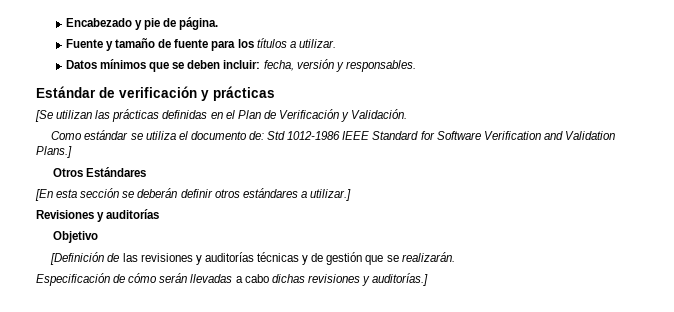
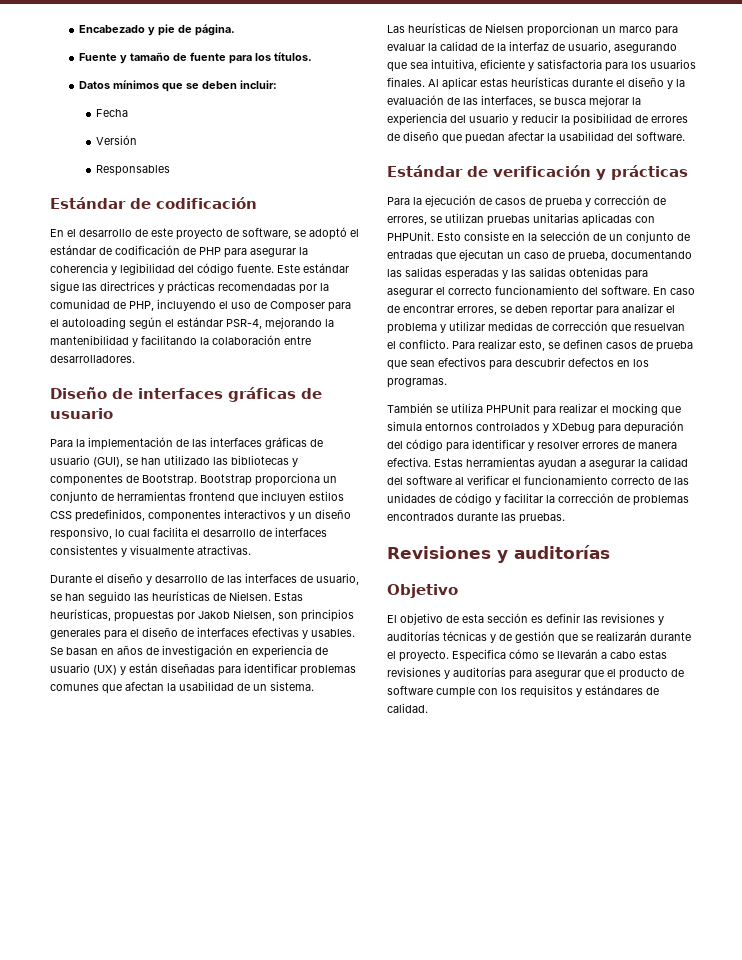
- Fuente y tamaño de fuente para los títulos a utilizar.
+ Fuente y tamaño de fuente para los títulos.
- Datos mínimos que se deben incluir: fecha, versión y responsables.
+ Datos mínimos que se deben incluir:
+ Fecha
+ Versión
+ Responsables
+ Estándar de codificación
+ En el desarrollo de este proyecto de software, se adoptó el estándar de codificación de PHP para asegurar la coherencia y legibilidad del código fuente. Este estándar sigue las directrices y prácticas recomendadas por la comunidad de PHP, incluyendo el uso de Composer para el autoloading según el estándar PSR-4, mejorando la mantenibilidad y facilitando la colaboración entre desarrolladores.
+ Diseño de interfaces gráficas de usuario
+ Para la implementación de las interfaces gráficas de usuario (GUI), se han utilizado las bibliotecas y componentes de Bootstrap. Bootstrap proporciona un conjunto de herramientas frontend que incluyen estilos CSS predefinidos, componentes interactivos y un diseño responsivo, lo cual facilita el desarrollo de interfaces consistentes y visualmente atractivas.
+ Durante el diseño y desarrollo de las interfaces de usuario, se han seguido las heurísticas de Nielsen. Estas heurísticas, propuestas por Jakob Nielsen, son principios generales para el diseño de interfaces efectivas y usables. Se basan en años de investigación en experiencia de usuario (UX) y están diseñadas para identificar problemas comunes que afectan la usabilidad de un sistema.
+ Las heurísticas de Nielsen proporcionan un marco para evaluar la calidad de la interfaz de usuario, asegurando que sea intuitiva, eficiente y satisfactoria para los usuarios finales. Al aplicar estas heurísticas durante el diseño y la evaluación de las interfaces, se busca mejorar la experiencia del usuario y reducir la posibilidad de errores de diseño que puedan afectar la usabilidad del software.
- [Se utilizan las prácticas definidas en el Plan de Verificación y Validación.
- Como estándar se utiliza el documento de: Std 1012-1986 IEEE Standard for Software Verification and Validation Plans.]
- Otros Estándares
- [En esta sección se deberán definir otros estándares a utilizar.]
+ Para la ejecución de casos de prueba y corrección de errores, se utilizan pruebas unitarias aplicadas con PHPUnit. Esto consiste en la selección de un conjunto de entradas que ejecutan un caso de prueba, documentando las salidas esperadas y las salidas obtenidas para asegurar el correcto funcionamiento del software. En caso de encontrar errores, se deben reportar para analizar el problema y utilizar medidas de corrección que resuelvan el conflicto. Para realizar esto, se definen casos de prueba que sean efectivos para descubrir defectos en los programas.
+ También se utiliza PHPUnit para realizar el mocking que simula entornos controlados y XDebug para depuración del código para identificar y resolver errores de manera efectiva. Estas herramientas ayudan a asegurar la calidad del software al verificar el funcionamiento correcto de las unidades de código y facilitar la corrección de problemas encontrados durante las pruebas.
  Revisiones y auditorías
  Objetivo
- [Definición de las revisiones y auditorías técnicas y de gestión que se realizarán.
- Especificación de cómo serán llevadas a cabo dichas revisiones y auditorías.]
+ El objetivo de esta sección es definir las revisiones y auditorías técnicas y de gestión que se realizarán durante el proyecto. Especifica cómo se llevarán a cabo estas revisiones y auditorías para asegurar que el producto de software cumple con los requisitos y estándares de calidad.

